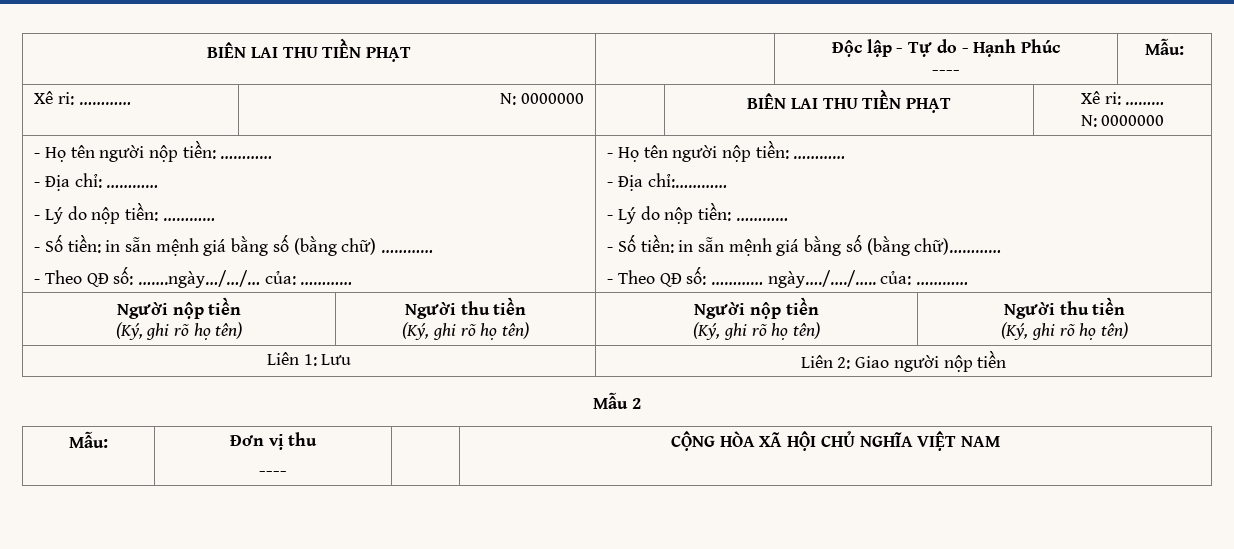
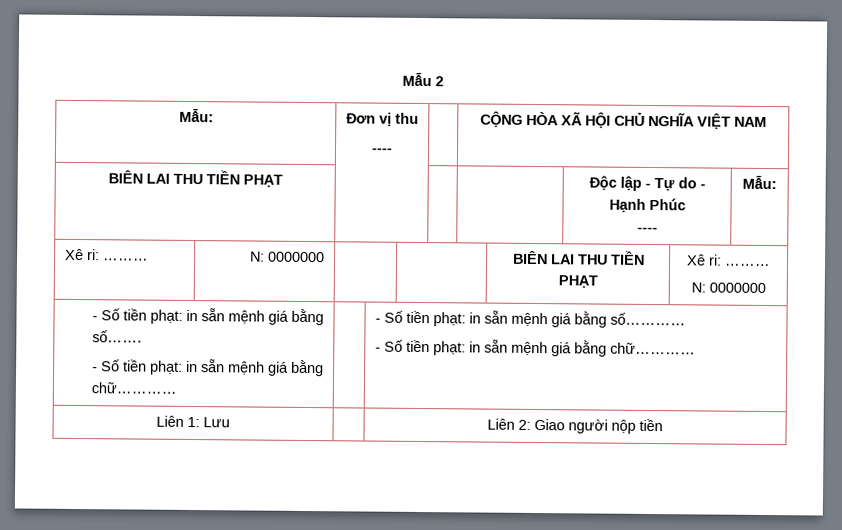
- BIÊN LAI THU TIỀN PHẠT | | Độc lập - Tự do - Hạnh Phúc
- ---- | Mẫu:
- Xê ri: ………… | N: 0000000 | | BIÊN LAI THU TIỀN PHẠT | Xê ri: ………
- N: 0000000
- - Họ tên người nộp tiền: …………
- - Địa chỉ: …………
- - Lý do nộp tiền: …………
- - Số tiền: in sẵn mệnh giá bằng số (bằng chữ) …………
- - Theo QĐ số: …….ngày…/…/… của: ………… | - Họ tên người nộp tiền: …………
- - Địa chỉ:…………
- - Lý do nộp tiền: …………
- - Số tiền: in sẵn mệnh giá bằng số (bằng chữ)…………
- - Theo QĐ số: ………… ngày…./…./….. của: …………
- Người nộp tiền
- (Ký, ghi rõ họ tên) | Người thu tiền
- (Ký, ghi rõ họ tên) | Người nộp tiền
- (Ký, ghi rõ họ tên) | Người thu tiền
- (Ký, ghi rõ họ tên)
- Liên 1: Lưu | Liên 2: Giao người nộp tiền
+ BIÊN LAI THU TIỀN PHẠT | | | | Độc lập - Tự do - Hạnh Phúc
+ ---- | Mẫu:
+ Xê ri: ……… | N: 0000000 | | | BIÊN LAI THU TIỀN PHẠT | Xê ri: ………
+ N: 0000000
+ - Số tiền phạt: in sẵn mệnh giá bằng số…….
+ - Số tiền phạt: in sẵn mệnh giá bằng chữ………… | | - Số tiền phạt: in sẵn mệnh giá bằng số…………
+ - Số tiền phạt: in sẵn mệnh giá bằng chữ…………
+ Liên 1: Lưu | | Liên 2: Giao người nộp tiền

